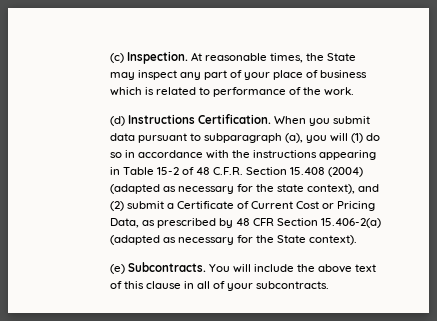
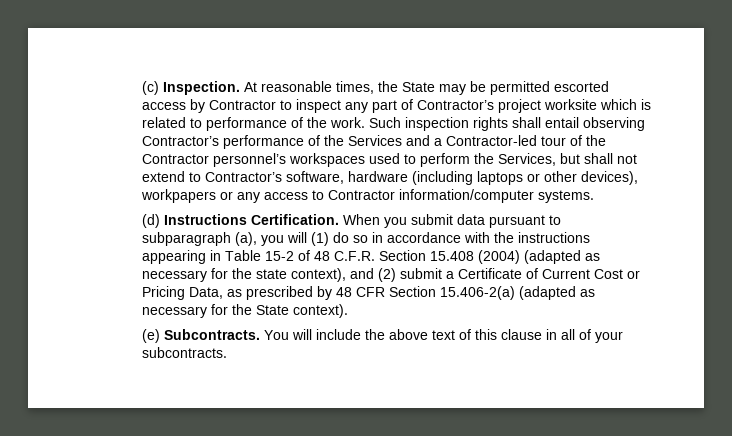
- At reasonable times, the State may inspect any part of your place of business which is related to performance of the work.
+ At reasonable times, the State may be permitted escorted access by Contractor to inspect any part of Contractor’s project worksite which is related to performance of the work. Such inspection rights shall entail observing Contractor’s performance of the Services and a Contractor-led tour of the Contractor personnel’s workspaces used to perform the Services, but shall not extend to Contractor’s software, hardware (including laptops or other devices), workpapers or any access to Contractor information/computer systems.

